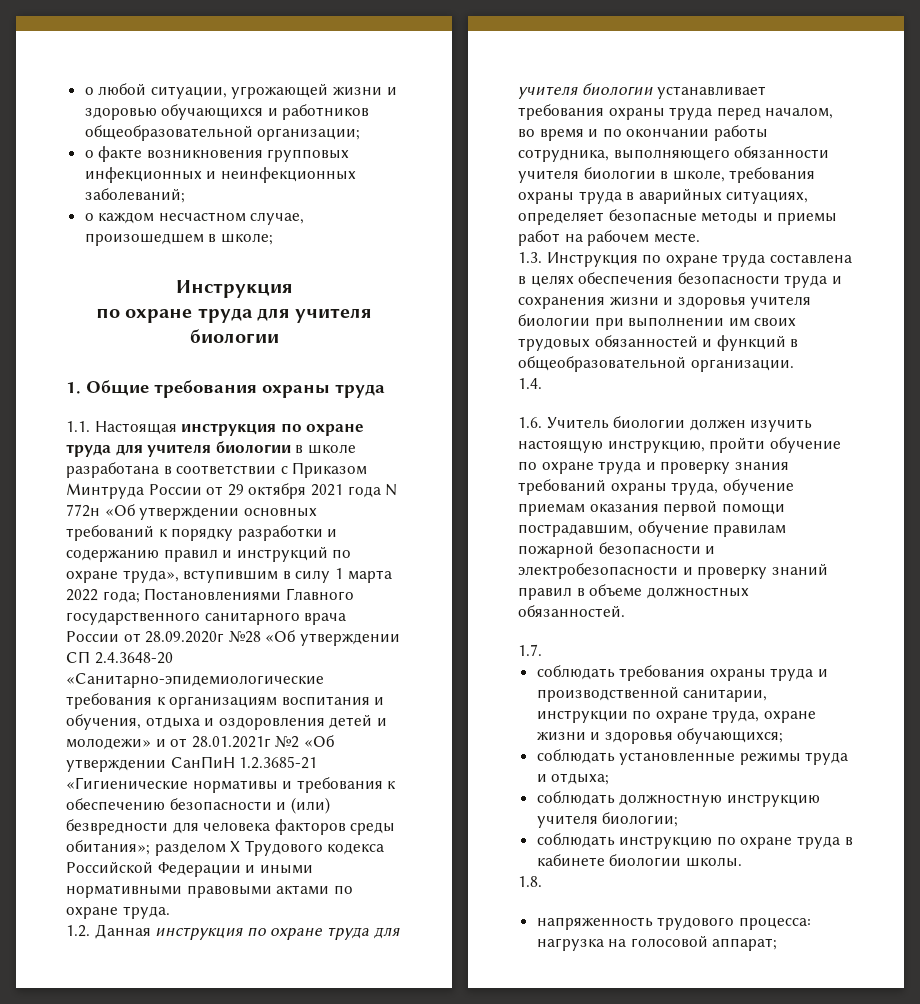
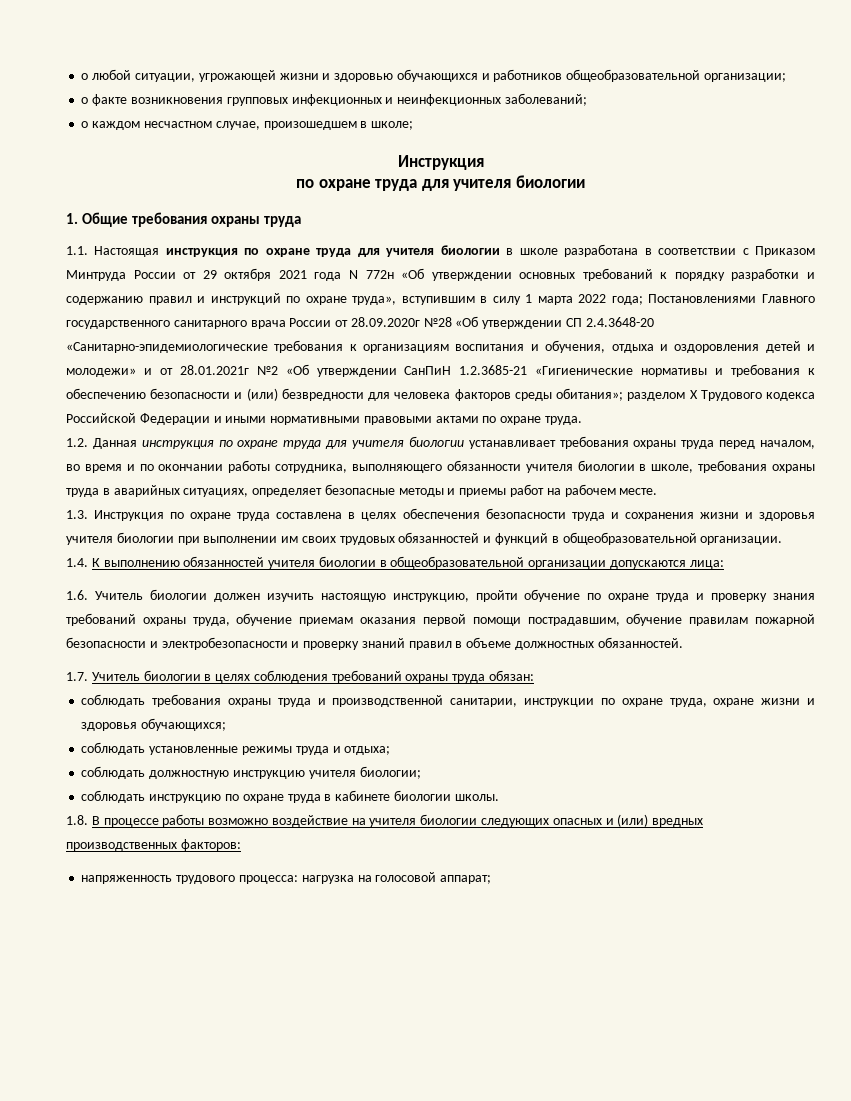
- 1.4.
+ 1.4. К выполнению обязанностей учителя биологии в общеобразовательной организации допускаются лица:
- 1.7.
+ 1.7. Учитель биологии в целях соблюдения требований охраны труда обязан:
- 1.8.
+ 1.8. В процессе работы возможно воздействие на учителя биологии следующих опасных и (или) вредных производственных факторов:

